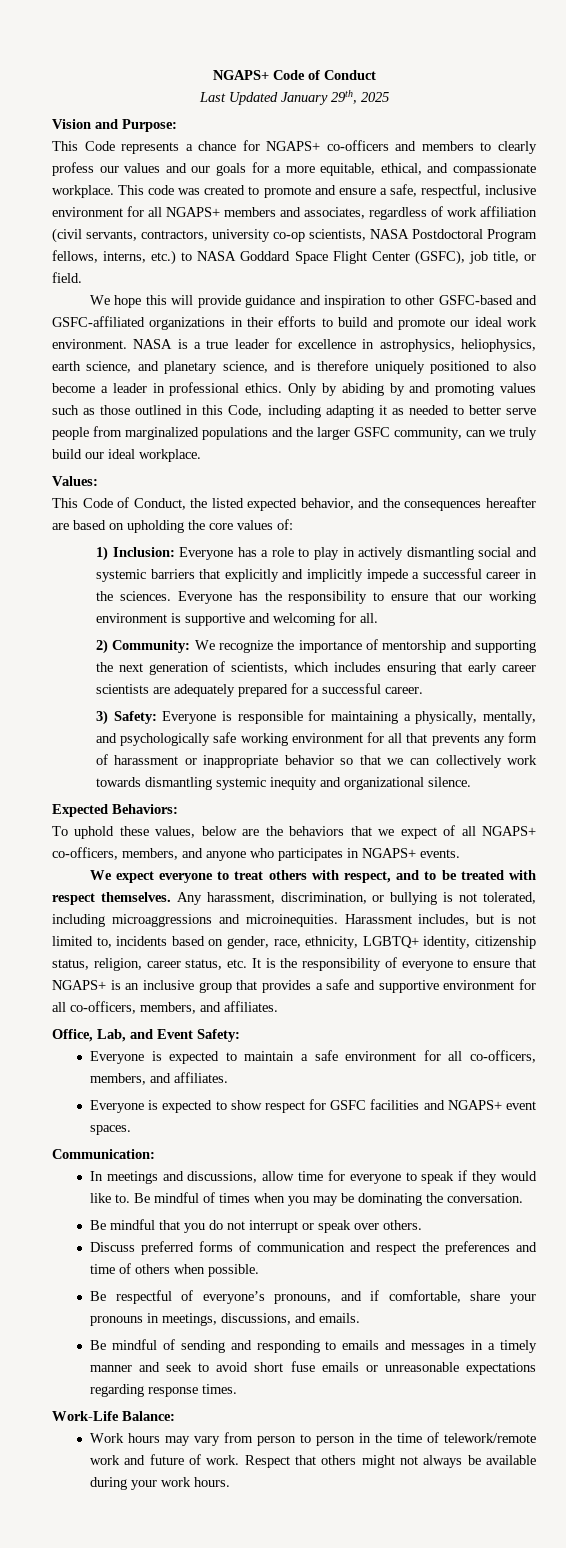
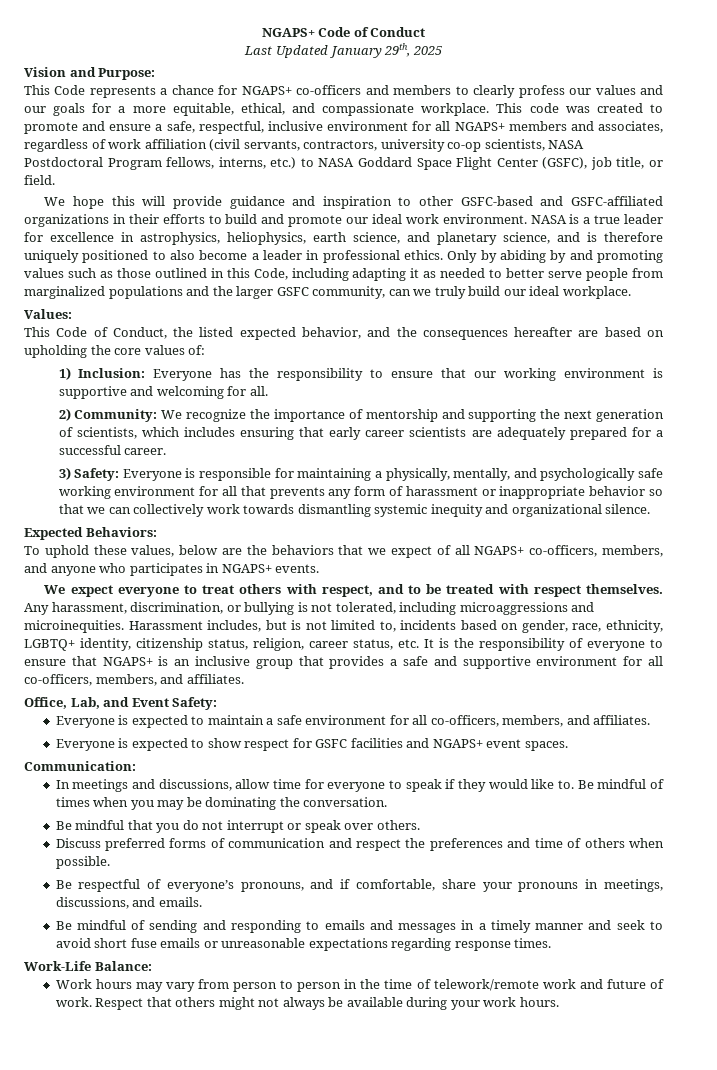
- 1) Inclusion: Everyone has a role to play in actively dismantling social and systemic barriers that explicitly and implicitly impede a successful career in the sciences. Everyone has the responsibility to ensure that our working environment is supportive and welcoming for all.
+ 1) Inclusion: Everyone has the responsibility to ensure that our working environment is supportive and welcoming for all.

